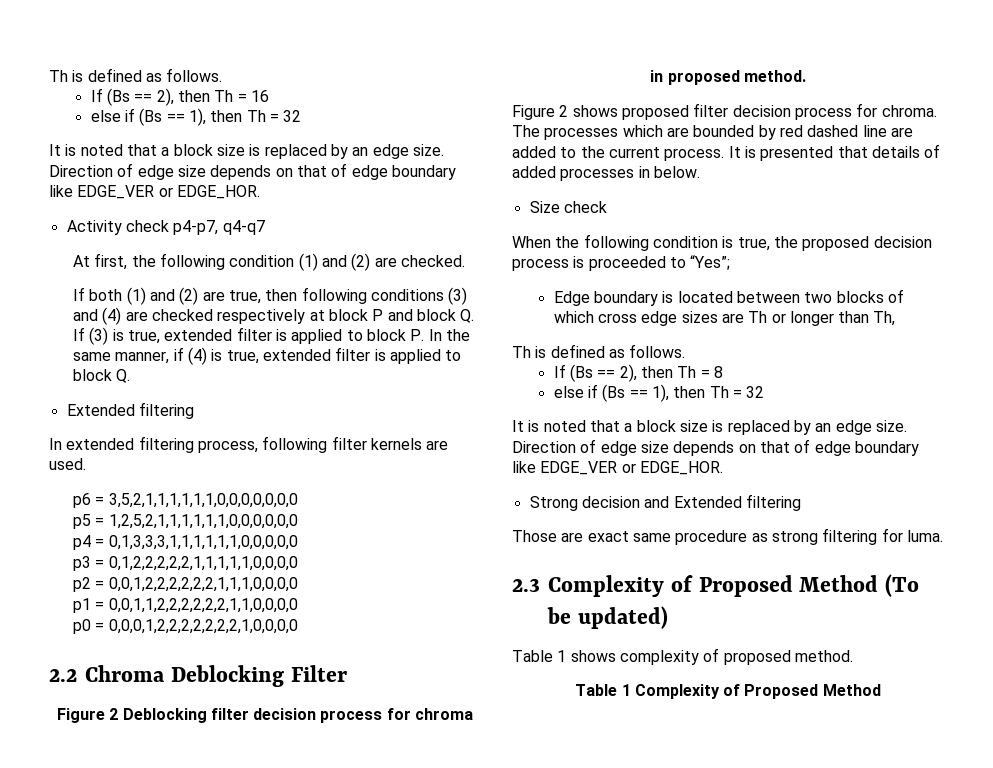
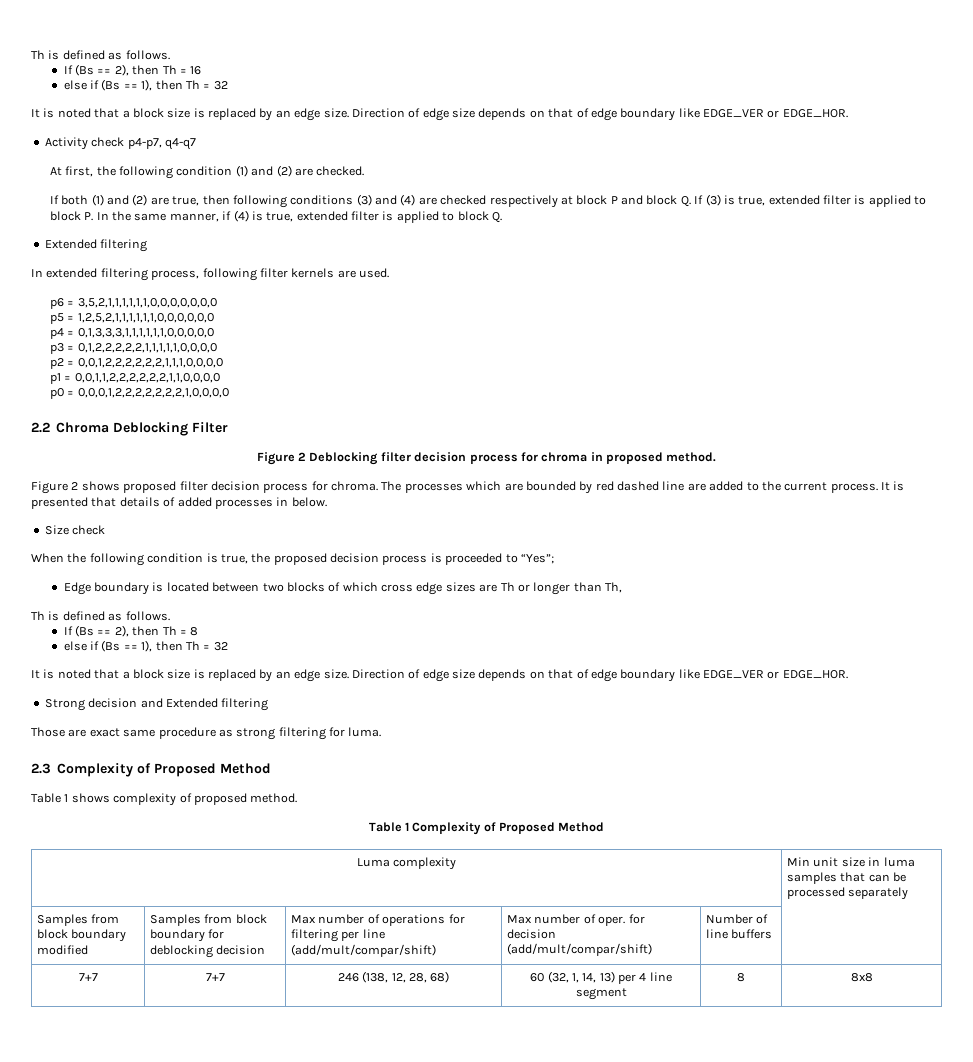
- 2.3 Complexity of Proposed Method (To be updated)
+ 2.3 Complexity of Proposed Method
+ Luma complexity | Min unit size in luma samples that can be processed separately
+ Samples from block boundary modified | Samples from block boundary for deblocking decision | Max number of operations for filtering per line (add/mult/compar/shift) | Max number of oper. for decision (add/mult/compar/shift) | Number of line buffers |
+ 7+7 | 7+7 | 246 (138, 12, 28, 68) | 60 (32, 1, 14, 13) per 4 line segment | 8 | 8x8

